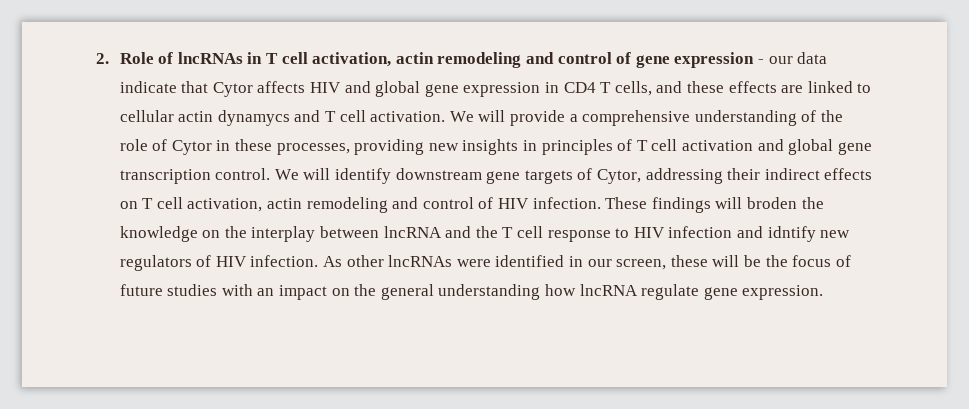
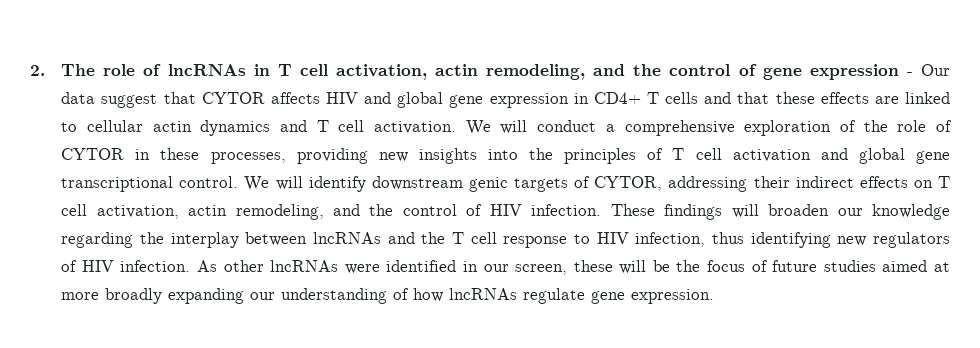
- 2. Role of lncRNAs in T cell activation, actin remodeling and control of gene expression - our data indicate that Cytor affects HIV and global gene expression in CD4 T cells, and these effects are linked to cellular actin dynamycs and T cell activation.
+ 2. The role of lncRNAs in T cell activation, actin remodeling, and the control of gene expression - Our data suggest that CYTOR affects HIV and global gene expression in CD4+ T cells and that these effects are linked to cellular actin dynamics and T cell activation.
- We will provide a comprehensive understanding of the role of Cytor in these processes, providing new insights in principles of T cell activation and global gene transcription control.
+ We will conduct a comprehensive exploration of the role of CYTOR in these processes, providing new insights into the principles of T cell activation and global gene transcriptional control.
- We will identify downstream gene targets of Cytor, addressing their indirect effects on T cell activation, actin remodeling and control of HIV infection.
+ We will identify downstream genic targets of CYTOR, addressing their indirect effects on T cell activation, actin remodeling, and the control of HIV infection.
- These findings will broden the knowledge on the interplay between lncRNA and the T cell response to HIV infection and idntify new regulators of HIV infection.
+ These findings will broaden our knowledge regarding the interplay between lncRNAs and the T cell response to HIV infection, thus identifying new regulators of HIV infection.
- As other lncRNAs were identified in our screen, these will be the focus of future studies with an impact on the general understanding how lncRNA regulate gene expression.
+ As other lncRNAs were identified in our screen, these will be the focus of future studies aimed at more broadly expanding our understanding of how lncRNAs regulate gene expression.

